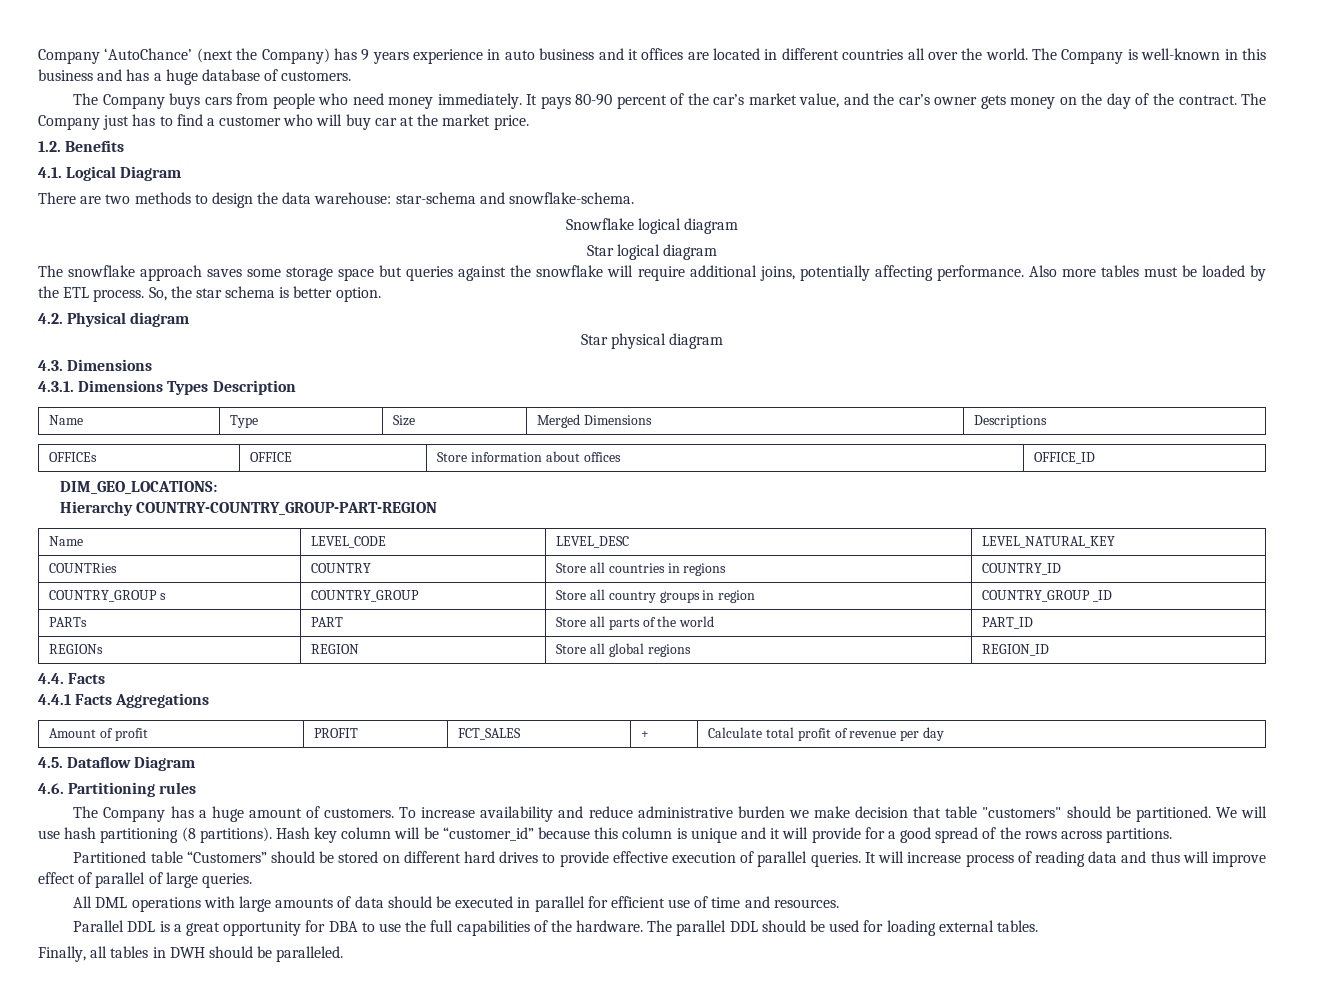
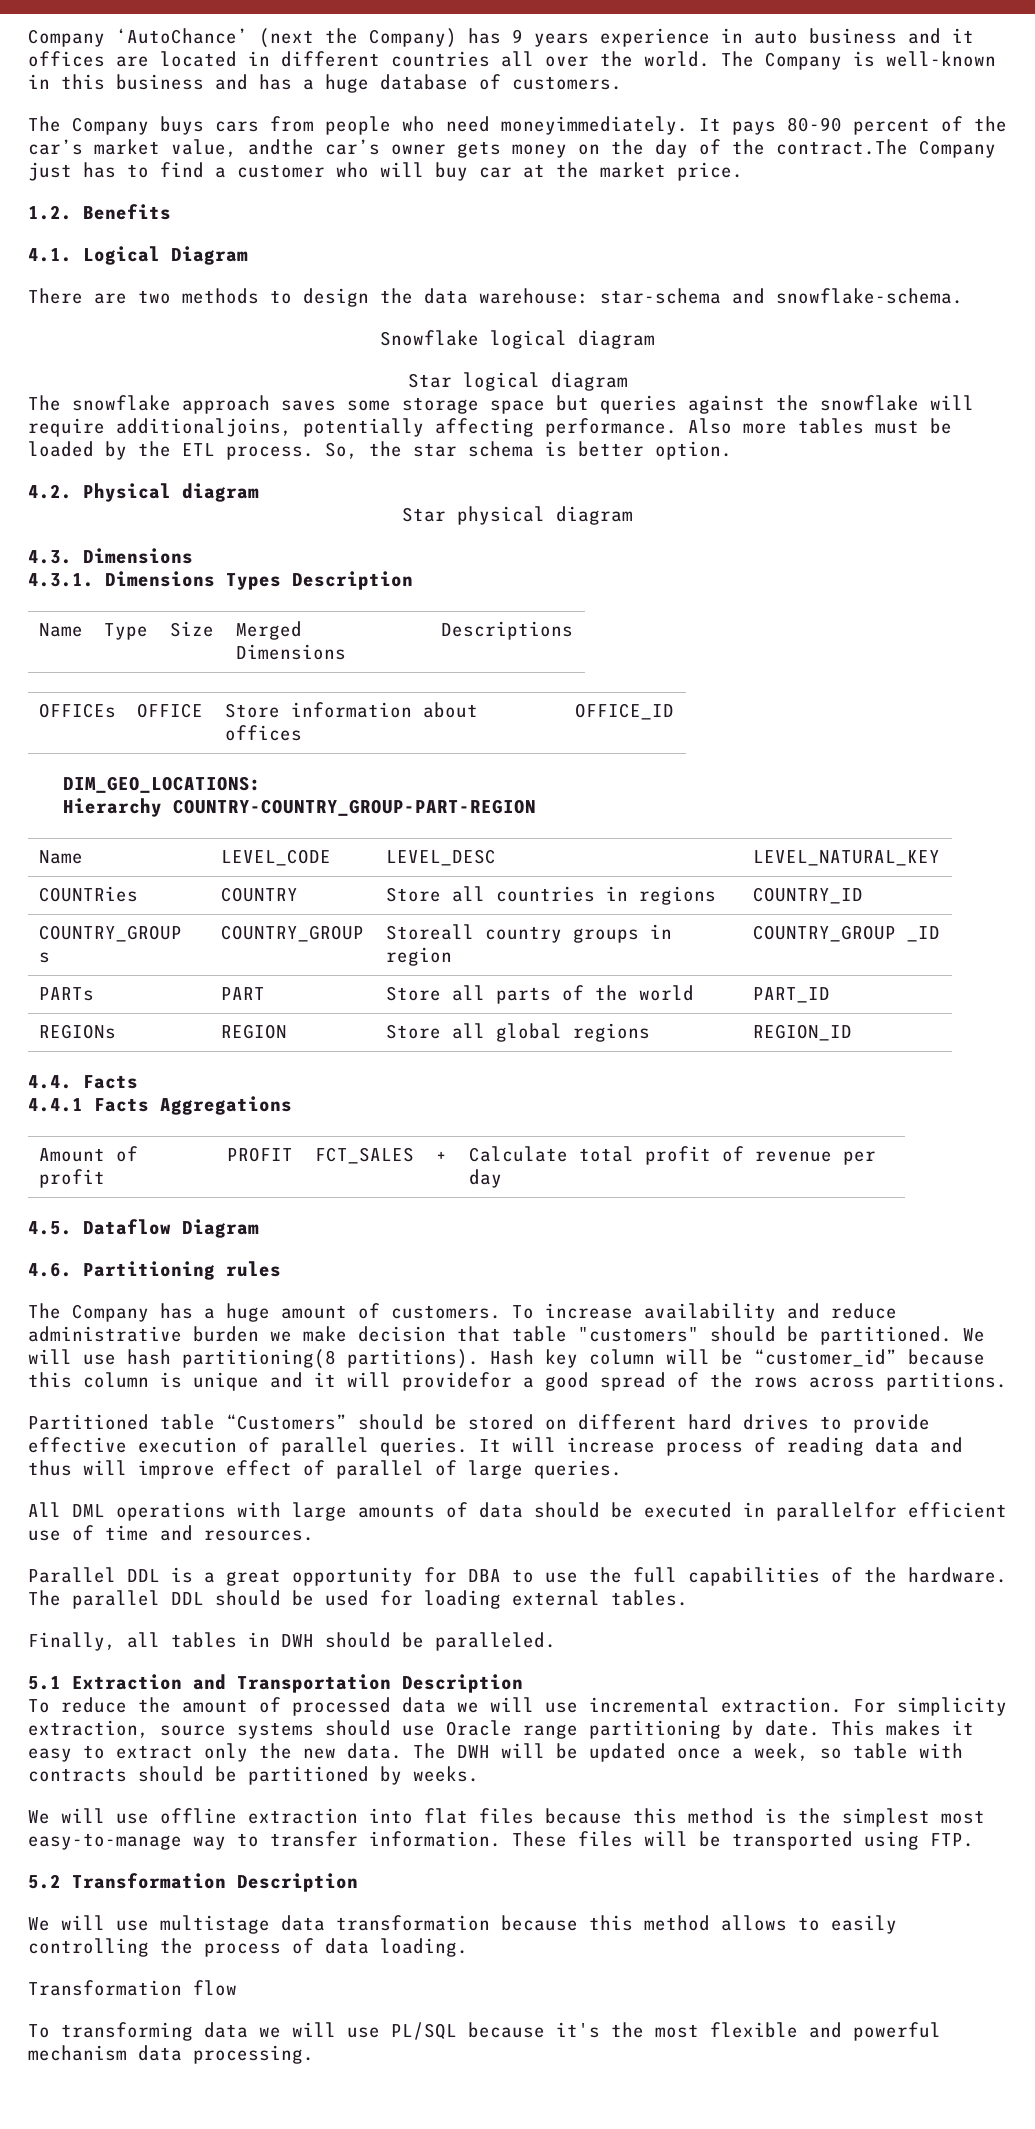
- The Company buys cars from people who need money immediately.
+ The Company buys cars from people who need moneyimmediately.
- It pays 80-90 percent of the car’s market value, and the car’s owner gets money on the day of the contract. The Company just has to find a customer who will buy car at the market price.
+ It pays 80-90 percent of the car’s market value, andthe car’s owner gets money on the day of the contract.The Company just has to find a customer who will buy car at the market price.
- The snowflake approach saves some storage space but queries against the snowflake will require additional joins, potentially affecting performance.
+ The snowflake approach saves some storage space but queries against the snowflake will require additionaljoins, potentially affecting performance.
- COUNTRY_GROUP s | COUNTRY_GROUP | Store all country groups in region | COUNTRY_GROUP _ID
+ COUNTRY_GROUP s | COUNTRY_GROUP | Storeall country groups in region | COUNTRY_GROUP _ID
- We will use hash partitioning (8 partitions).
+ We will use hash partitioning(8 partitions).
- Hash key column will be “customer_id” because this column is unique and it will provide for a good spread of the rows across partitions.
+ Hash key column will be “customer_id” because this column is unique and it will providefor a good spread of the rows across partitions.
- All DML operations with large amounts of data should be executed in parallel for efficient use of time and resources.
+ All DML operations with large amounts of data should be executed in parallelfor efficient use of time and resources.
+ 5.1 Extraction and Transportation Description
+ To reduce the amount of processed data we will use incremental extraction. For simplicity extraction, source systems should use Oracle range partitioning by date. This makes it easy to extract only the new data. The DWH will be updated once a week, so table with contracts should be partitioned by weeks.
+ We will use offline extraction into flat files because this method is the simplest most easy-to-manage way to transfer information. These files will be transported using FTP.
+ 5.2 Transformation Description
+ We will use multistage data transformation because this method allows to easily controlling the process of data loading.
+ Transformation flow
+ To transforming data we will use PL/SQL because it's the most flexible and powerful mechanism data processing.

